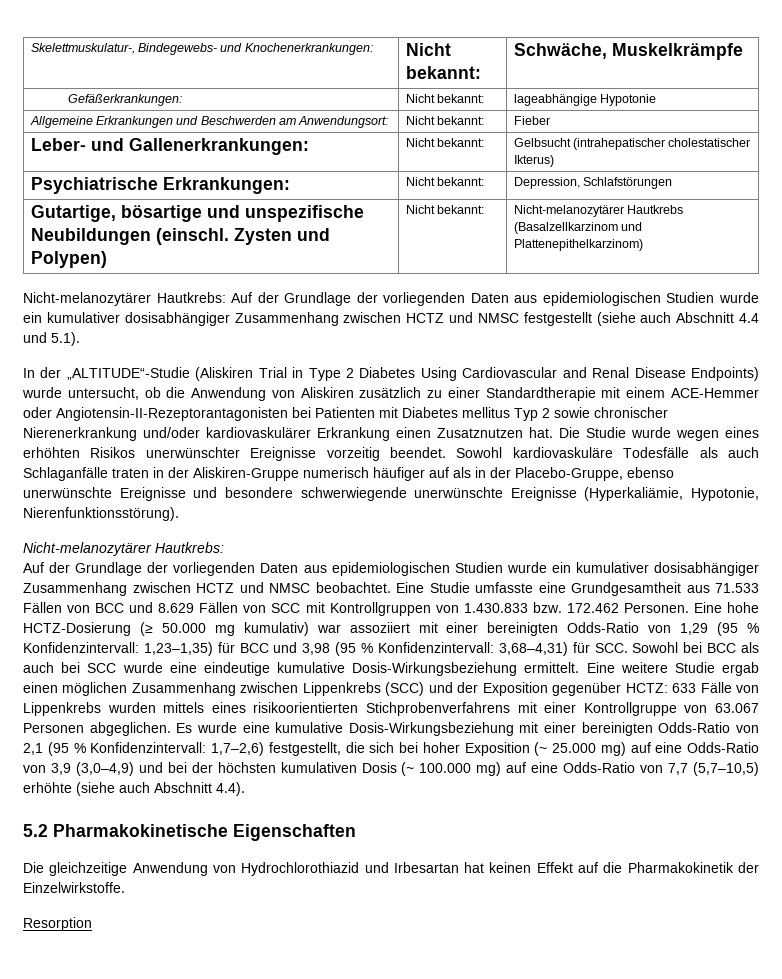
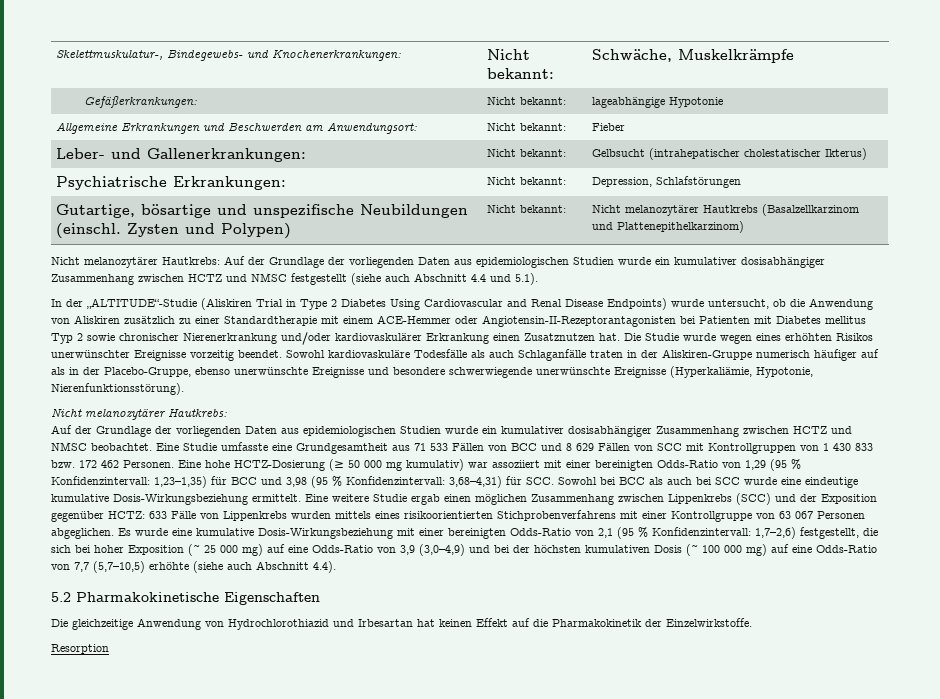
- Gutartige, bösartige und unspezifische Neubildungen (einschl. Zysten und Polypen) | Nicht bekannt: | Nicht-melanozytärer Hautkrebs (Basalzellkarzinom und Plattenepithelkarzinom)
+ Gutartige, bösartige und unspezifische Neubildungen (einschl. Zysten und Polypen) | Nicht bekannt: | Nicht melanozytärer Hautkrebs (Basalzellkarzinom und Plattenepithelkarzinom)
- Nicht-melanozytärer Hautkrebs: Auf der Grundlage der vorliegenden Daten aus epidemiologischen Studien wurde ein kumulativer dosisabhängiger Zusammenhang zwischen HCTZ und NMSC festgestellt (siehe auch Abschnitt 4.4 und 5.1).
+ Nicht melanozytärer Hautkrebs: Auf der Grundlage der vorliegenden Daten aus epidemiologischen Studien wurde ein kumulativer dosisabhängiger Zusammenhang zwischen HCTZ und NMSC festgestellt (siehe auch Abschnitt 4.4 und 5.1).
  Sowohl kardiovaskuläre Todesfälle als auch Schlaganfälle traten in der Aliskiren-Gruppe numerisch häufiger auf als in der Placebo-Gruppe, ebenso unerwünschte Ereignisse und besondere schwerwiegende unerwünschte Ereignisse (Hyperkaliämie, Hypotonie, Nierenfunktionsstörung).
- Nicht-melanozytärer Hautkrebs:
+ Nicht melanozytärer Hautkrebs:
- Eine Studie umfasste eine Grundgesamtheit aus 71.533 Fällen von BCC und 8.629 Fällen von SCC mit Kontrollgruppen von 1.430.833 bzw. 172.462 Personen.
+ Eine Studie umfasste eine Grundgesamtheit aus 71 533 Fällen von BCC und 8 629 Fällen von SCC mit Kontrollgruppen von 1 430 833 bzw. 172 462 Personen.
- Eine hohe HCTZ-Dosierung (≥ 50.000 mg kumulativ) war assoziiert mit einer bereinigten Odds-Ratio von 1,29 (95 % Konfidenzintervall: 1,23–1,35) für BCC und 3,98 (95 % Konfidenzintervall: 3,68–4,31) für SCC. Sowohl bei BCC als auch bei SCC wurde eine eindeutige kumulative Dosis-Wirkungsbeziehung ermittelt.
+ Eine hohe HCTZ-Dosierung (≥ 50 000 mg kumulativ) war assoziiert mit einer bereinigten Odds-Ratio von 1,29 (95 % Konfidenzintervall: 1,23–1,35) für BCC und 3,98 (95 % Konfidenzintervall: 3,68–4,31) für SCC. Sowohl bei BCC als auch bei SCC wurde eine eindeutige kumulative Dosis-Wirkungsbeziehung ermittelt.
- Eine weitere Studie ergab einen möglichen Zusammenhang zwischen Lippenkrebs (SCC) und der Exposition gegenüber HCTZ: 633 Fälle von Lippenkrebs wurden mittels eines risikoorientierten Stichprobenverfahrens mit einer Kontrollgruppe von 63.067 Personen abgeglichen.
+ Eine weitere Studie ergab einen möglichen Zusammenhang zwischen Lippenkrebs (SCC) und der Exposition gegenüber HCTZ: 633 Fälle von Lippenkrebs wurden mittels eines risikoorientierten Stichprobenverfahrens mit einer Kontrollgruppe von 63 067 Personen abgeglichen.
- Es wurde eine kumulative Dosis-Wirkungsbeziehung mit einer bereinigten Odds-Ratio von 2,1 (95 % Konfidenzintervall: 1,7–2,6) festgestellt, die sich bei hoher Exposition (~ 25.000 mg) auf eine Odds-Ratio von 3,9 (3,0–4,9) und bei der höchsten kumulativen Dosis (~ 100.000 mg) auf eine Odds-Ratio von 7,7 (5,7–10,5) erhöhte (siehe auch Abschnitt 4.4).
+ Es wurde eine kumulative Dosis-Wirkungsbeziehung mit einer bereinigten Odds-Ratio von 2,1 (95 % Konfidenzintervall: 1,7–2,6) festgestellt, die sich bei hoher Exposition (~ 25 000 mg) auf eine Odds-Ratio von 3,9 (3,0–4,9) und bei der höchsten kumulativen Dosis (~ 100 000 mg) auf eine Odds-Ratio von 7,7 (5,7–10,5) erhöhte (siehe auch Abschnitt 4.4).

